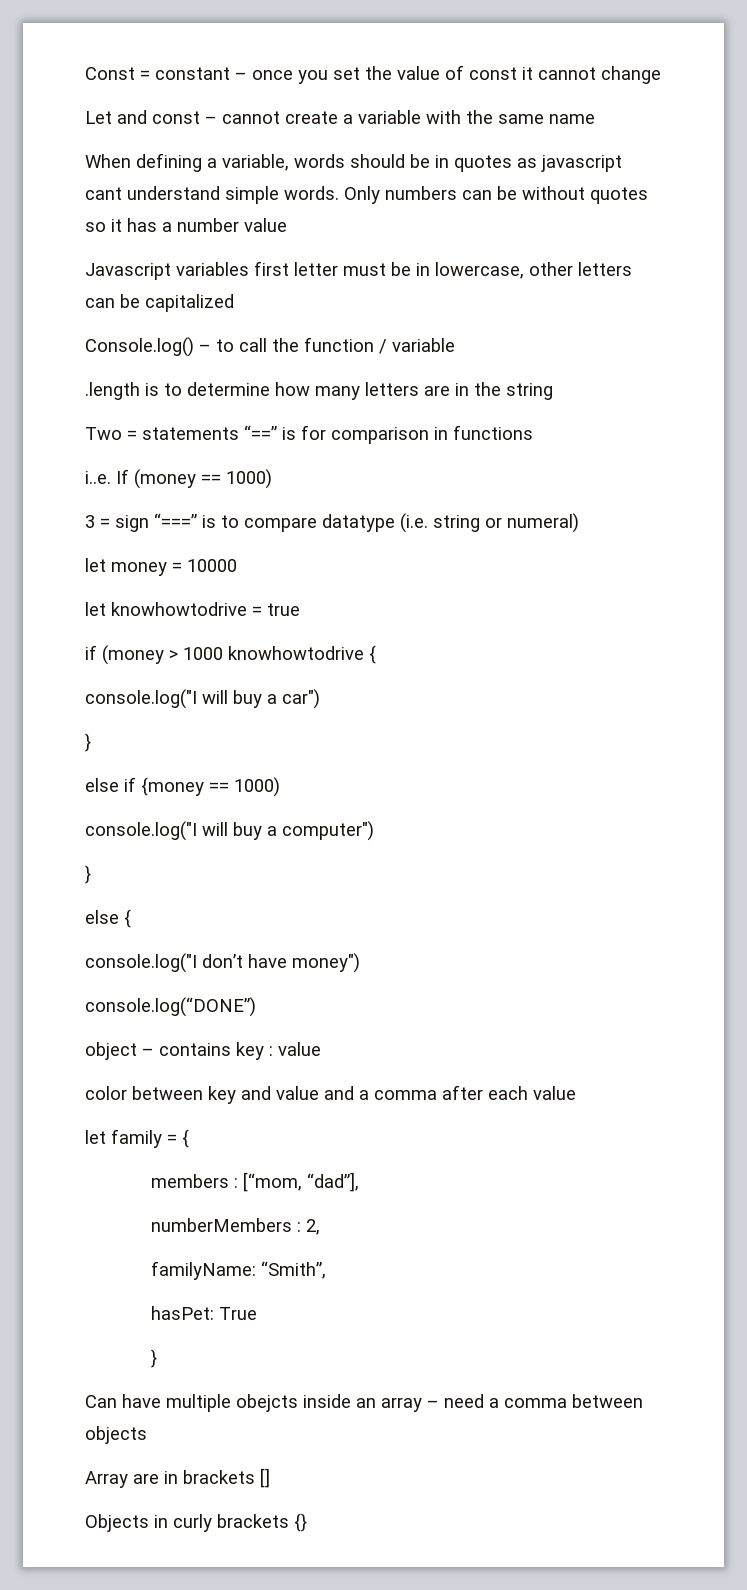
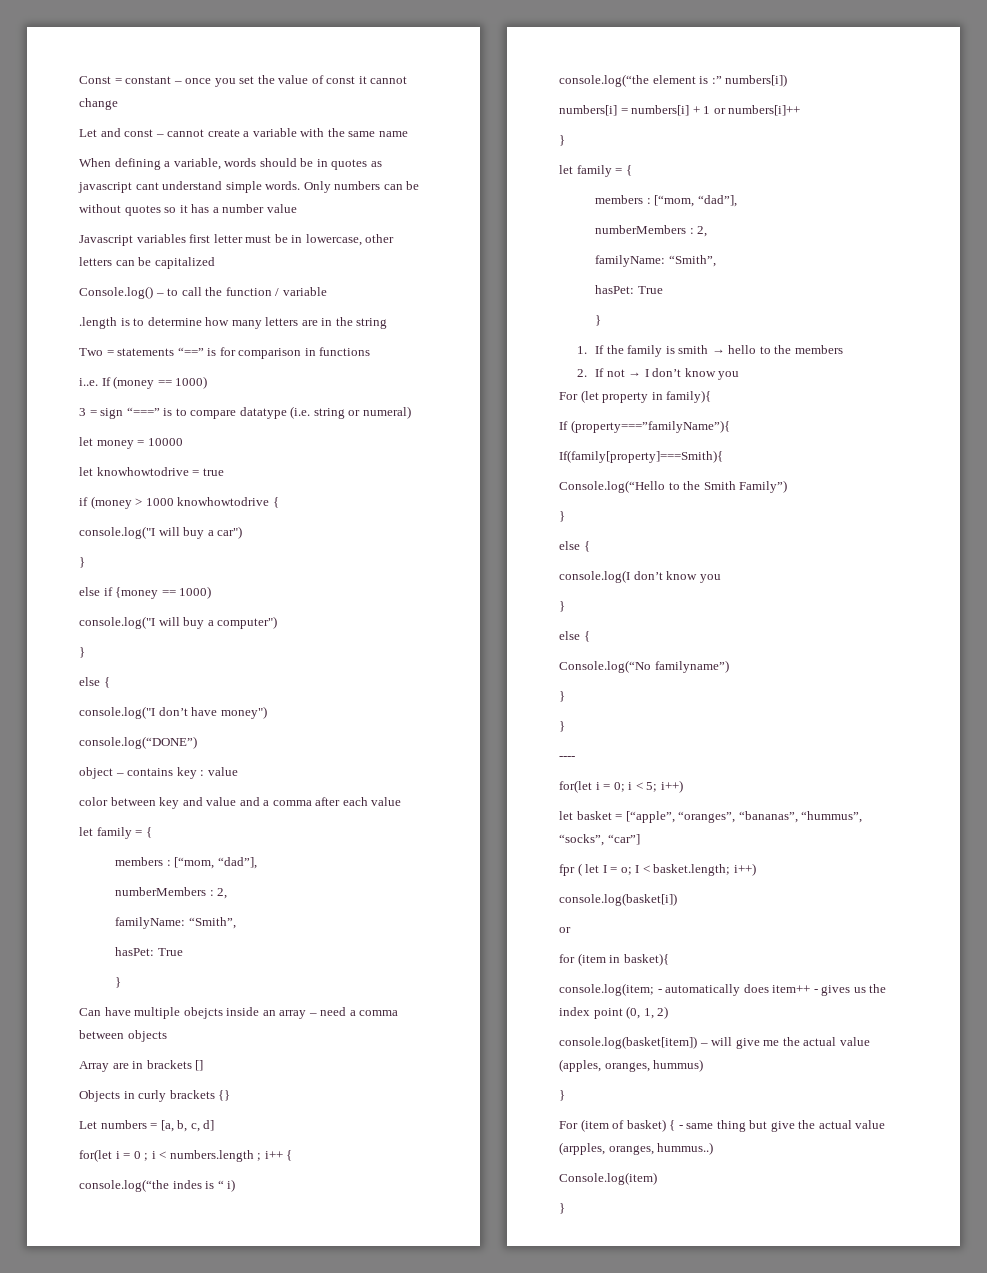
+ Let numbers = [a, b, c, d]
+ for(let i = 0 ; i < numbers.length ; i++ {
+ console.log(“the indes is “ i)
+ console.log(“the element is :” numbers[i])
+ numbers[i] = numbers[i] + 1 or numbers[i]++
+ }
+ let family = {
+ members : [“mom, “dad”],
+ numberMembers : 2,
+ familyName: “Smith”,
+ hasPet: True
+ }
+ 1. If the family is smith → hello to the members
+ 2. If not → I don’t know you
+ For (let property in family){
+ If (property===”familyName”){
+ If(family[property]===Smith){
+ Console.log(“Hello to the Smith Family”)
+ }
+ else {
+ console.log(I don’t know you
+ }
+ else {
+ Console.log(“No familyname”)
+ }
+ }
+ ----
+ for(let i = 0; i < 5; i++)
+ let basket = [“apple”, “oranges”, “bananas”, “hummus”, “socks”, “car”]
+ fpr ( let I = o; I < basket.length; i++)
+ console.log(basket[i])
+ or
+ for (item in basket){
+ console.log(item; - automatically does item++ - gives us the index point (0, 1, 2)
+ console.log(basket[item]) – will give me the actual value (apples, oranges, hummus)
+ }
+ For (item of basket) { - same thing but give the actual value (arpples, oranges, hummus..)
+ Console.log(item)
+ }

